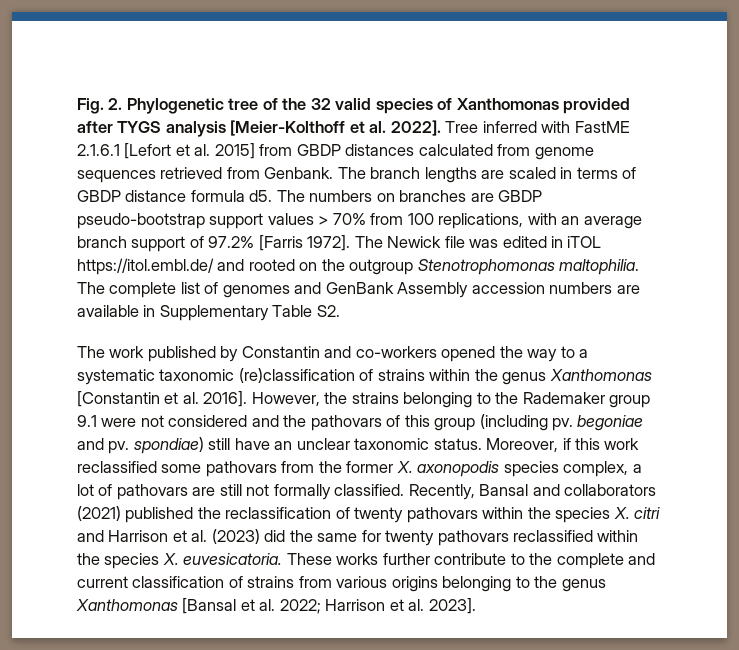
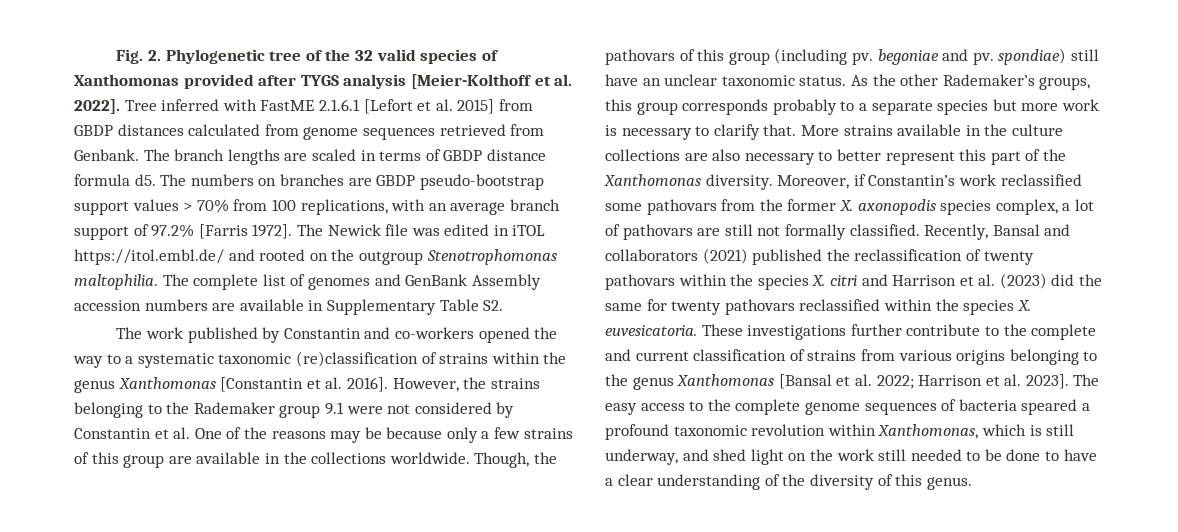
- However, the strains belonging to the Rademaker group 9.1 were not considered and the pathovars of this group (including pv. begoniae and pv. spondiae) still have an unclear taxonomic status.
+ However, the strains belonging to the Rademaker group 9.1 were not considered by Constantin et al. One of the reasons may be because only a few strains of this group are available in the collections worldwide. Though, the pathovars of this group (including pv. begoniae and pv. spondiae) still have an unclear taxonomic status.
+ As the other Rademaker’s groups, this group corresponds probably to a separate species but more work is necessary to clarify that. More strains available in the culture collections are also necessary to better represent this part of the Xanthomonas diversity.
- Moreover, if this work reclassified some pathovars from the former X. axonopodis species complex, a lot of pathovars are still not formally classified.
+ Moreover, if Constantin’s work reclassified some pathovars from the former X. axonopodis species complex, a lot of pathovars are still not formally classified.
- These works further contribute to the complete and current classification of strains from various origins belonging to the genus Xanthomonas [Bansal et al. 2022; Harrison et al. 2023].
+ These investigations further contribute to the complete and current classification of strains from various origins belonging to the genus Xanthomonas [Bansal et al. 2022; Harrison et al. 2023].
+ The easy access to the complete genome sequences of bacteria speared a profound taxonomic revolution within Xanthomonas, which is still underway, and shed light on the work still needed to be done to have a clear understanding of the diversity of this genus.

